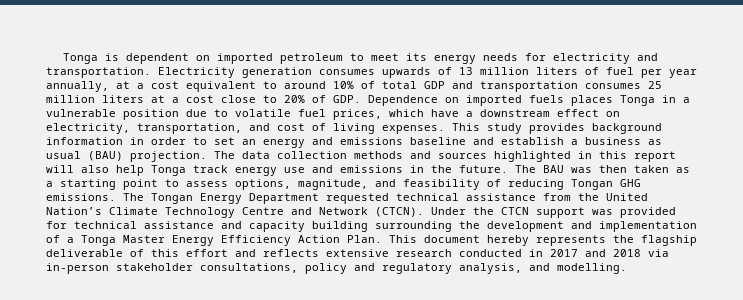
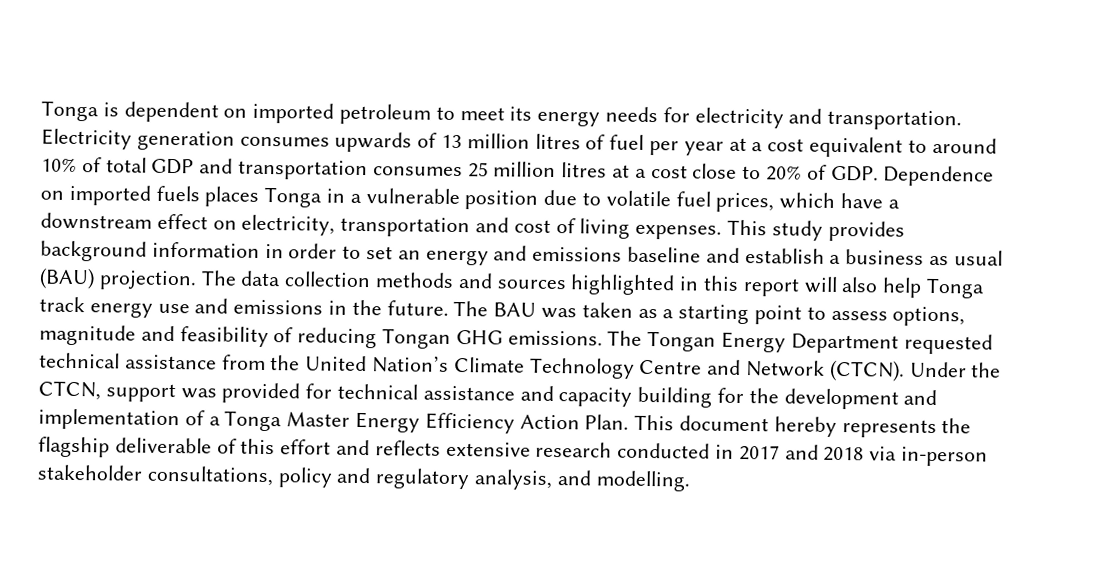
- Electricity generation consumes upwards of 13 million liters of fuel per year annually, at a cost equivalent to around 10% of total GDP and transportation consumes 25 million liters at a cost close to 20% of GDP. Dependence on imported fuels places Tonga in a vulnerable position due to volatile fuel prices, which have a downstream effect on electricity, transportation, and cost of living expenses.
+ Electricity generation consumes upwards of 13 million litres of fuel per year at a cost equivalent to around 10% of total GDP and transportation consumes 25 million litres at a cost close to 20% of GDP. Dependence on imported fuels places Tonga in a vulnerable position due to volatile fuel prices, which have a downstream effect on electricity, transportation and cost of living expenses.
- The BAU was then taken as a starting point to assess options, magnitude, and feasibility of reducing Tongan GHG emissions.
+ The BAU was taken as a starting point to assess options, magnitude and feasibility of reducing Tongan GHG emissions.
- Under the CTCN support was provided for technical assistance and capacity building surrounding the development and implementation of a Tonga Master Energy Efficiency Action Plan.
+ Under the CTCN, support was provided for technical assistance and capacity building for the development and implementation of a Tonga Master Energy Efficiency Action Plan.

